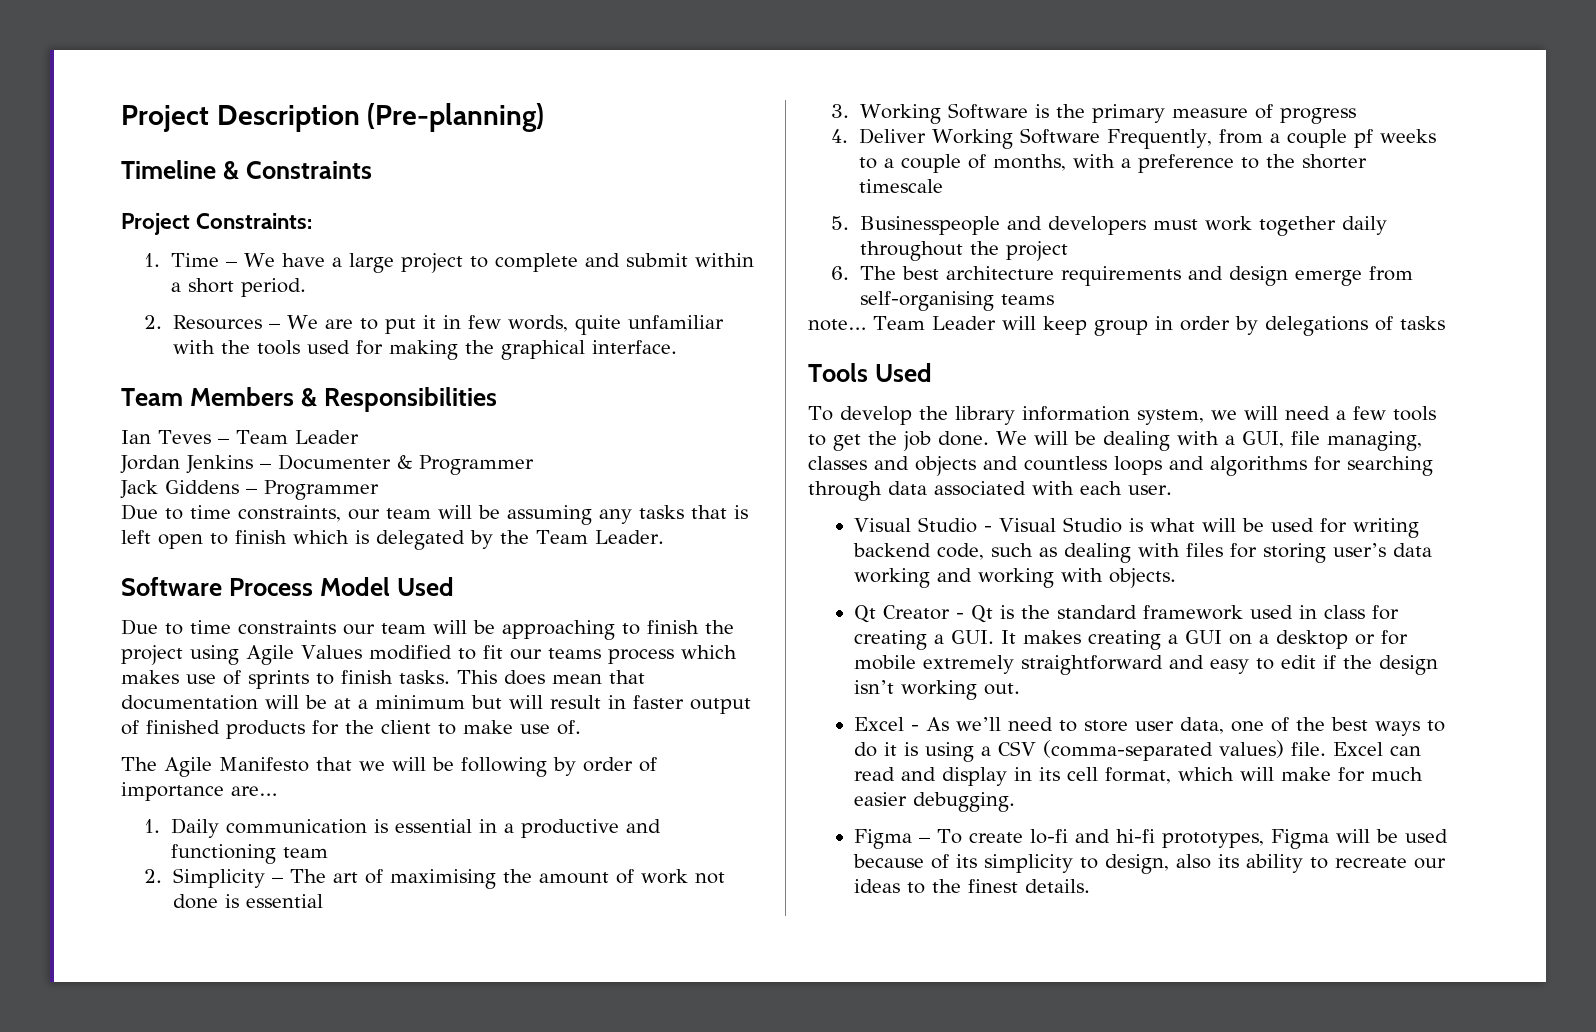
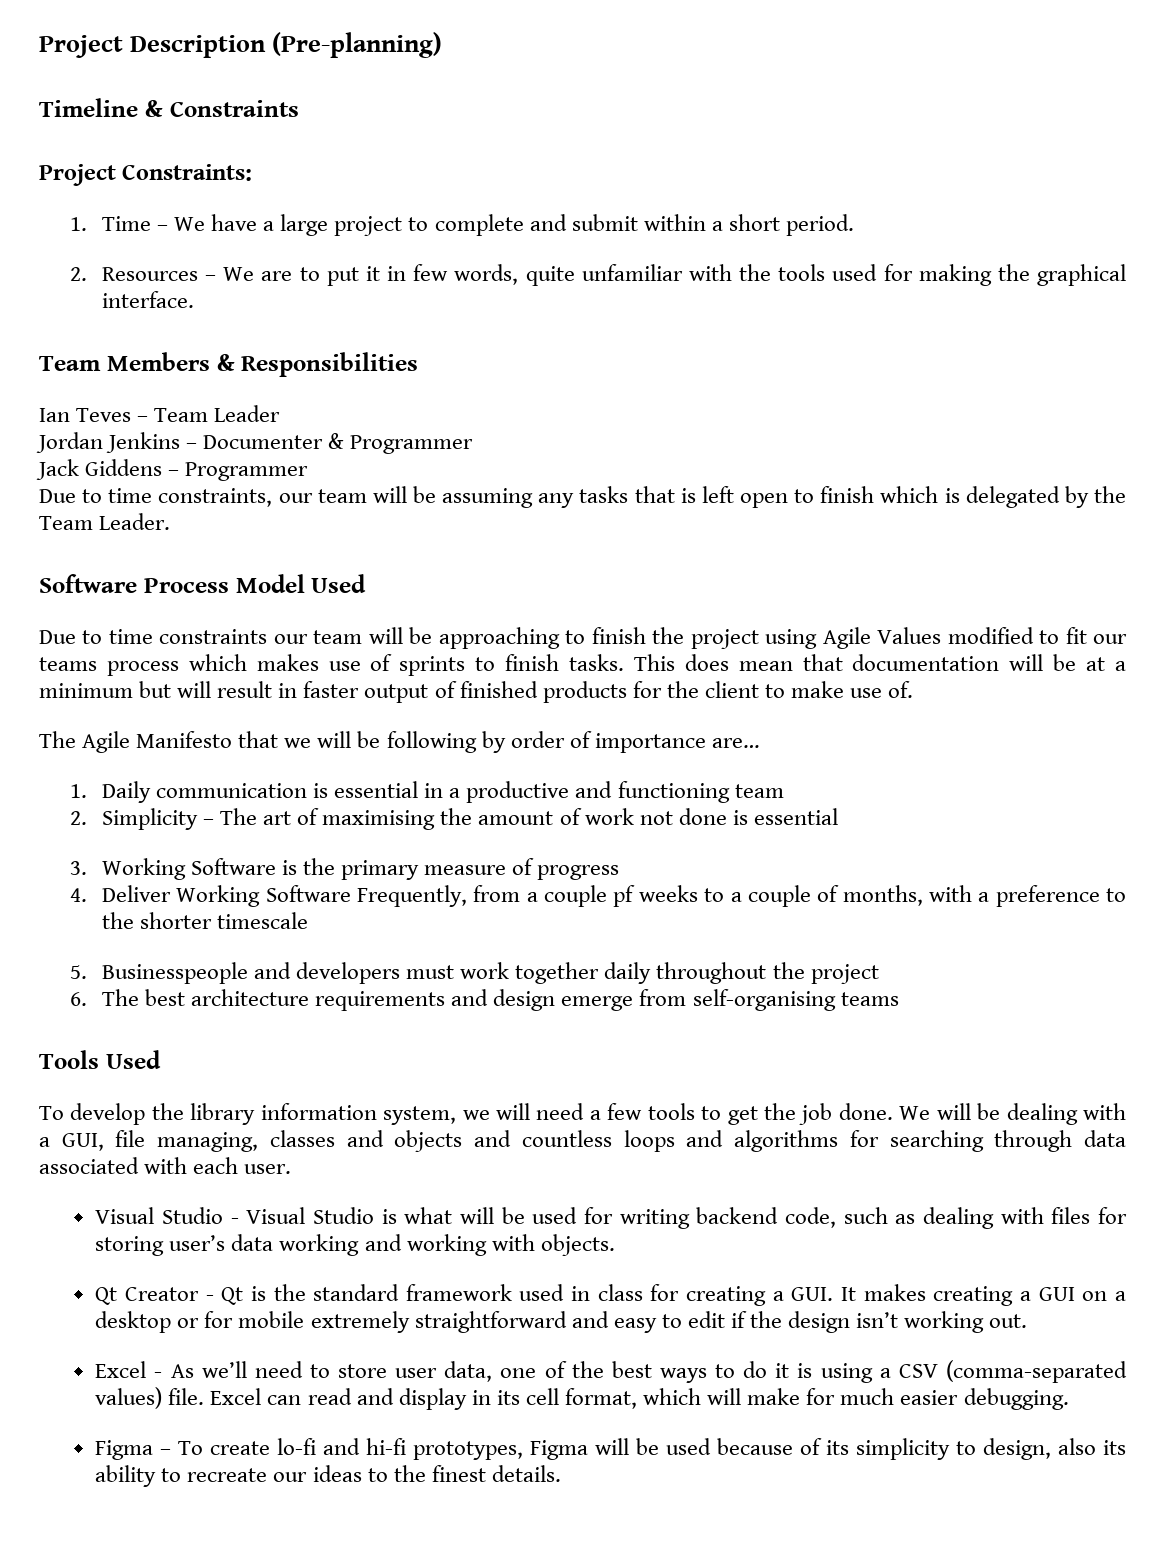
- note… Team Leader will keep group in order by delegations of tasks

